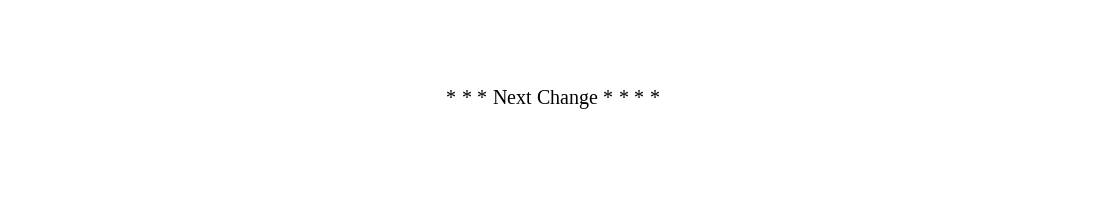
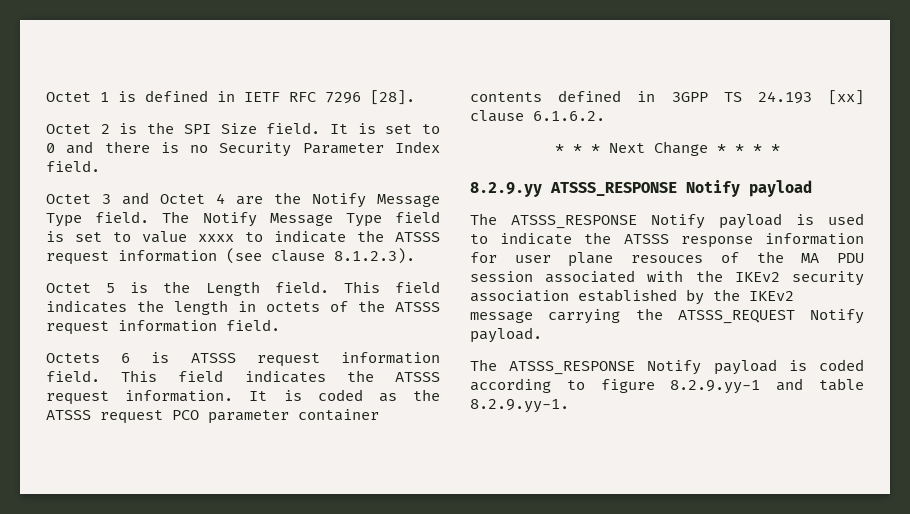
+ Octet 1 is defined in IETF RFC 7296 [28].
+ Octet 2 is the SPI Size field. It is set to 0 and there is no Security Parameter Index field.
+ Octet 3 and Octet 4 are the Notify Message Type field. The Notify Message Type field is set to value xxxx to indicate the ATSSS request information (see clause 8.1.2.3).
+ Octet 5 is the Length field. This field indicates the length in octets of the ATSSS request information field.
+ Octets 6 is ATSSS request information field. This field indicates the ATSSS request information. It is coded as the ATSSS request PCO parameter container contents defined in 3GPP TS 24.193 [xx] clause 6.1.6.2.
+ 8.2.9.yy ATSSS_RESPONSE Notify payload
+ The ATSSS_RESPONSE Notify payload is used to indicate the ATSSS response information for user plane resouces of the MA PDU session associated with the IKEv2 security association established by the IKEv2 message carrying the ATSSS_REQUEST Notify payload.
+ The ATSSS_RESPONSE Notify payload is coded according to figure 8.2.9.yy-1 and table 8.2.9.yy-1.

